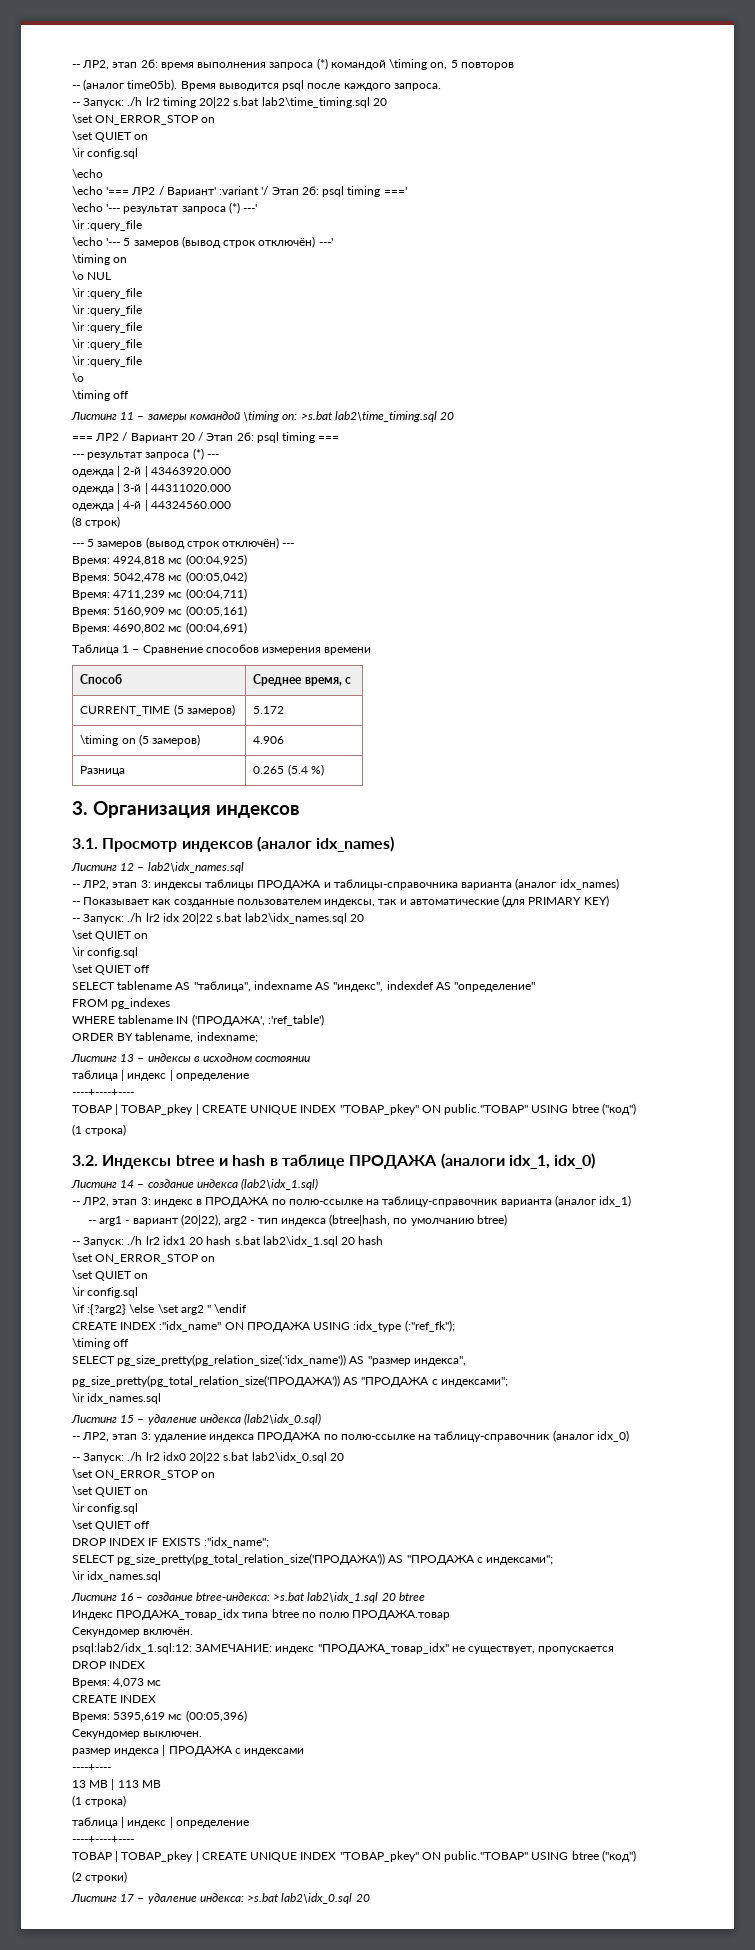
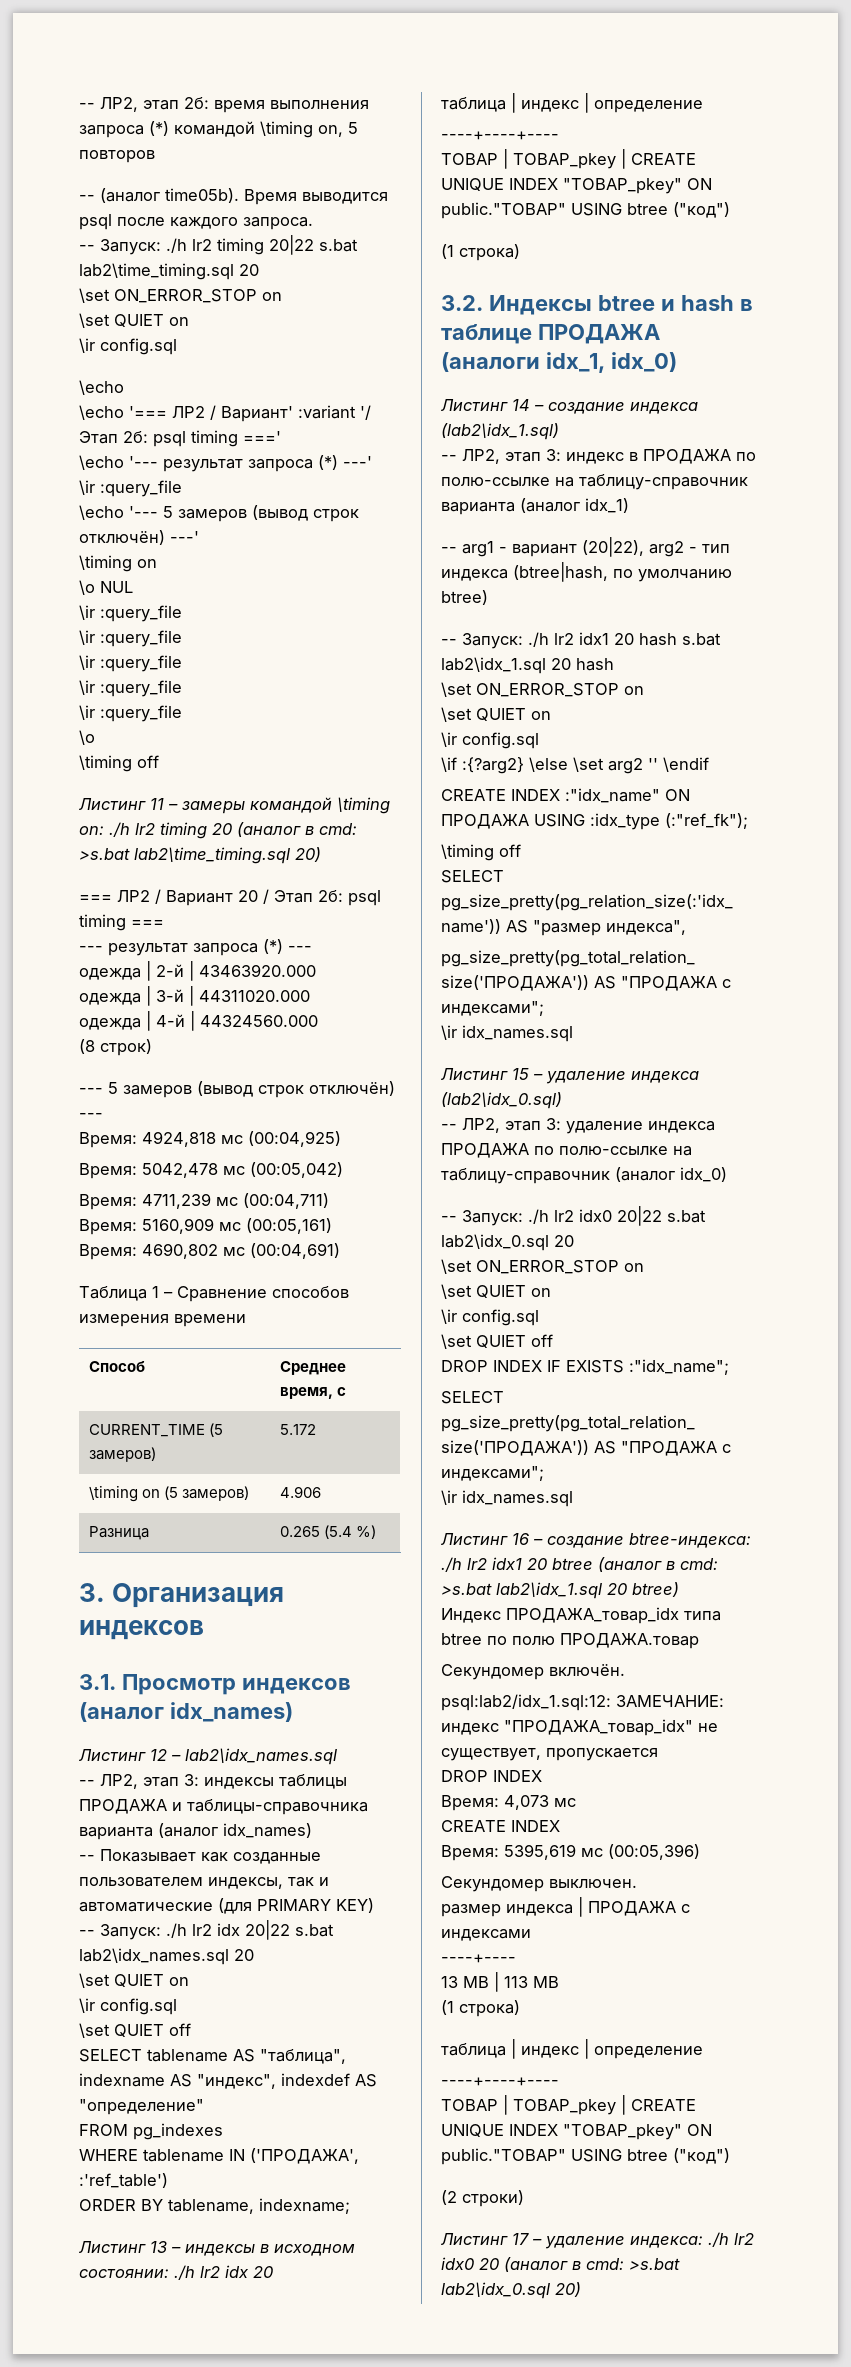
- Листинг 11 – замеры командой \timing on: >s.bat lab2\time_timing.sql 20
+ Листинг 11 – замеры командой \timing on: ./h lr2 timing 20 (аналог в cmd: >s.bat lab2\time_timing.sql 20)
- Листинг 13 – индексы в исходном состоянии
+ Листинг 13 – индексы в исходном состоянии: ./h lr2 idx 20
- Листинг 16 – создание btree-индекса: >s.bat lab2\idx_1.sql 20 btree
+ Листинг 16 – создание btree-индекса: ./h lr2 idx1 20 btree (аналог в cmd: >s.bat lab2\idx_1.sql 20 btree)
- Листинг 17 – удаление индекса: >s.bat lab2\idx_0.sql 20
+ Листинг 17 – удаление индекса: ./h lr2 idx0 20 (аналог в cmd: >s.bat lab2\idx_0.sql 20)

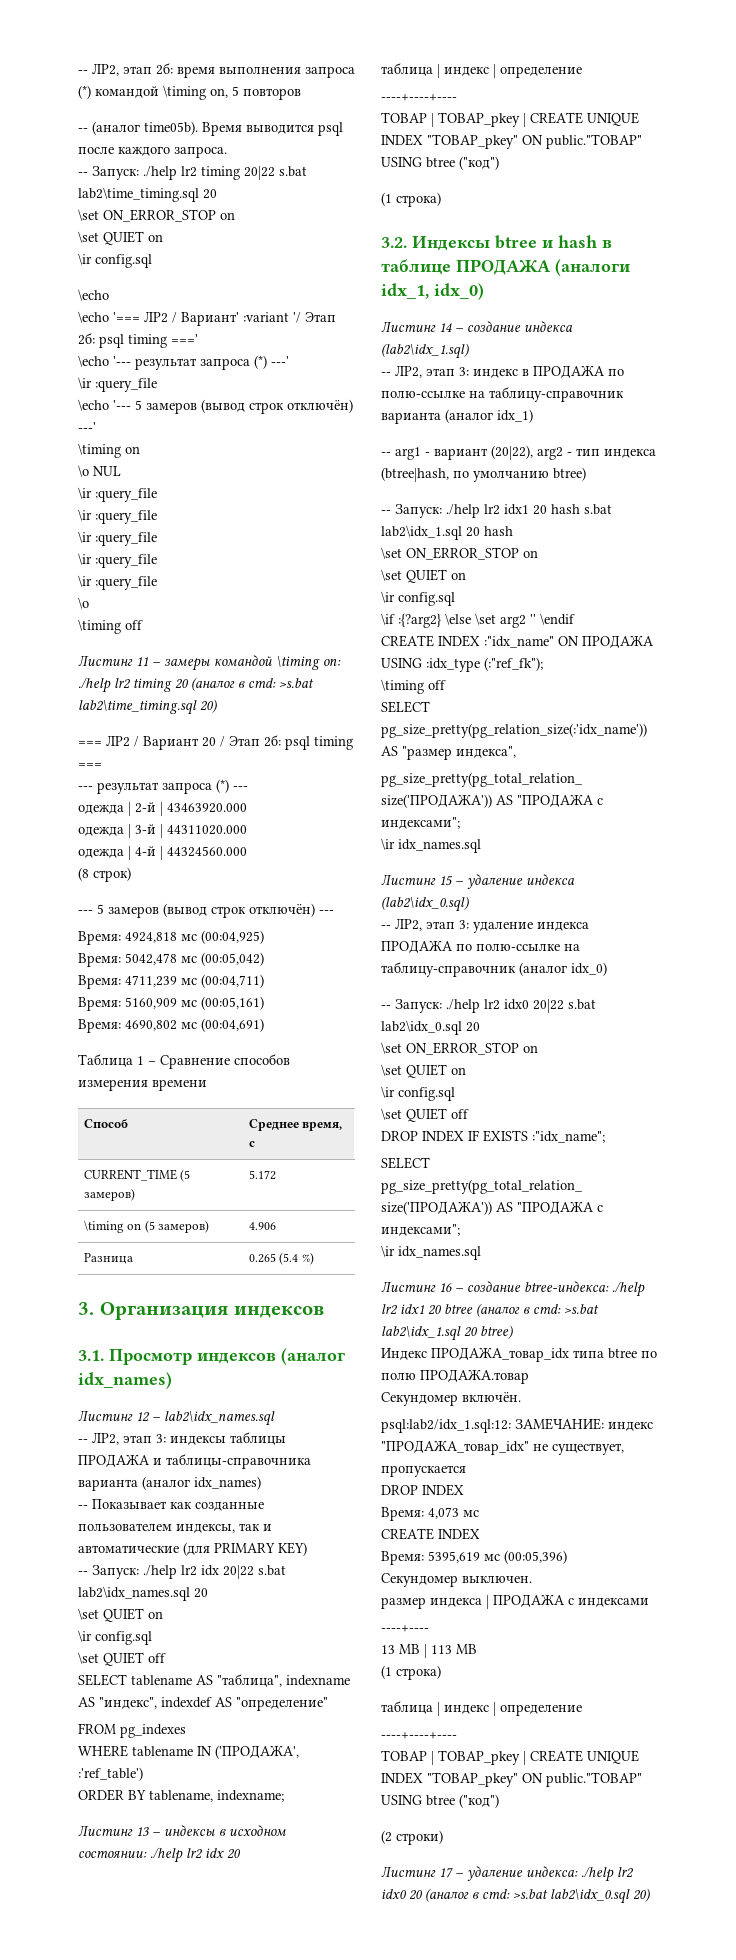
- -- Запуск: ./h lr2 timing 20|22 s.bat lab2\time_timing.sql 20
+ -- Запуск: ./help lr2 timing 20|22 s.bat lab2\time_timing.sql 20
- Листинг 11 – замеры командой \timing on: ./h lr2 timing 20 (аналог в cmd: >s.bat lab2\time_timing.sql 20)
+ Листинг 11 – замеры командой \timing on: ./help lr2 timing 20 (аналог в cmd: >s.bat lab2\time_timing.sql 20)
- -- Запуск: ./h lr2 idx 20|22 s.bat lab2\idx_names.sql 20
+ -- Запуск: ./help lr2 idx 20|22 s.bat lab2\idx_names.sql 20
- Листинг 13 – индексы в исходном состоянии: ./h lr2 idx 20
+ Листинг 13 – индексы в исходном состоянии: ./help lr2 idx 20
- -- Запуск: ./h lr2 idx1 20 hash s.bat lab2\idx_1.sql 20 hash
+ -- Запуск: ./help lr2 idx1 20 hash s.bat lab2\idx_1.sql 20 hash
- -- Запуск: ./h lr2 idx0 20|22 s.bat lab2\idx_0.sql 20
+ -- Запуск: ./help lr2 idx0 20|22 s.bat lab2\idx_0.sql 20
- Листинг 16 – создание btree-индекса: ./h lr2 idx1 20 btree (аналог в cmd: >s.bat lab2\idx_1.sql 20 btree)
+ Листинг 16 – создание btree-индекса: ./help lr2 idx1 20 btree (аналог в cmd: >s.bat lab2\idx_1.sql 20 btree)
- Листинг 17 – удаление индекса: ./h lr2 idx0 20 (аналог в cmd: >s.bat lab2\idx_0.sql 20)
+ Листинг 17 – удаление индекса: ./help lr2 idx0 20 (аналог в cmd: >s.bat lab2\idx_0.sql 20)

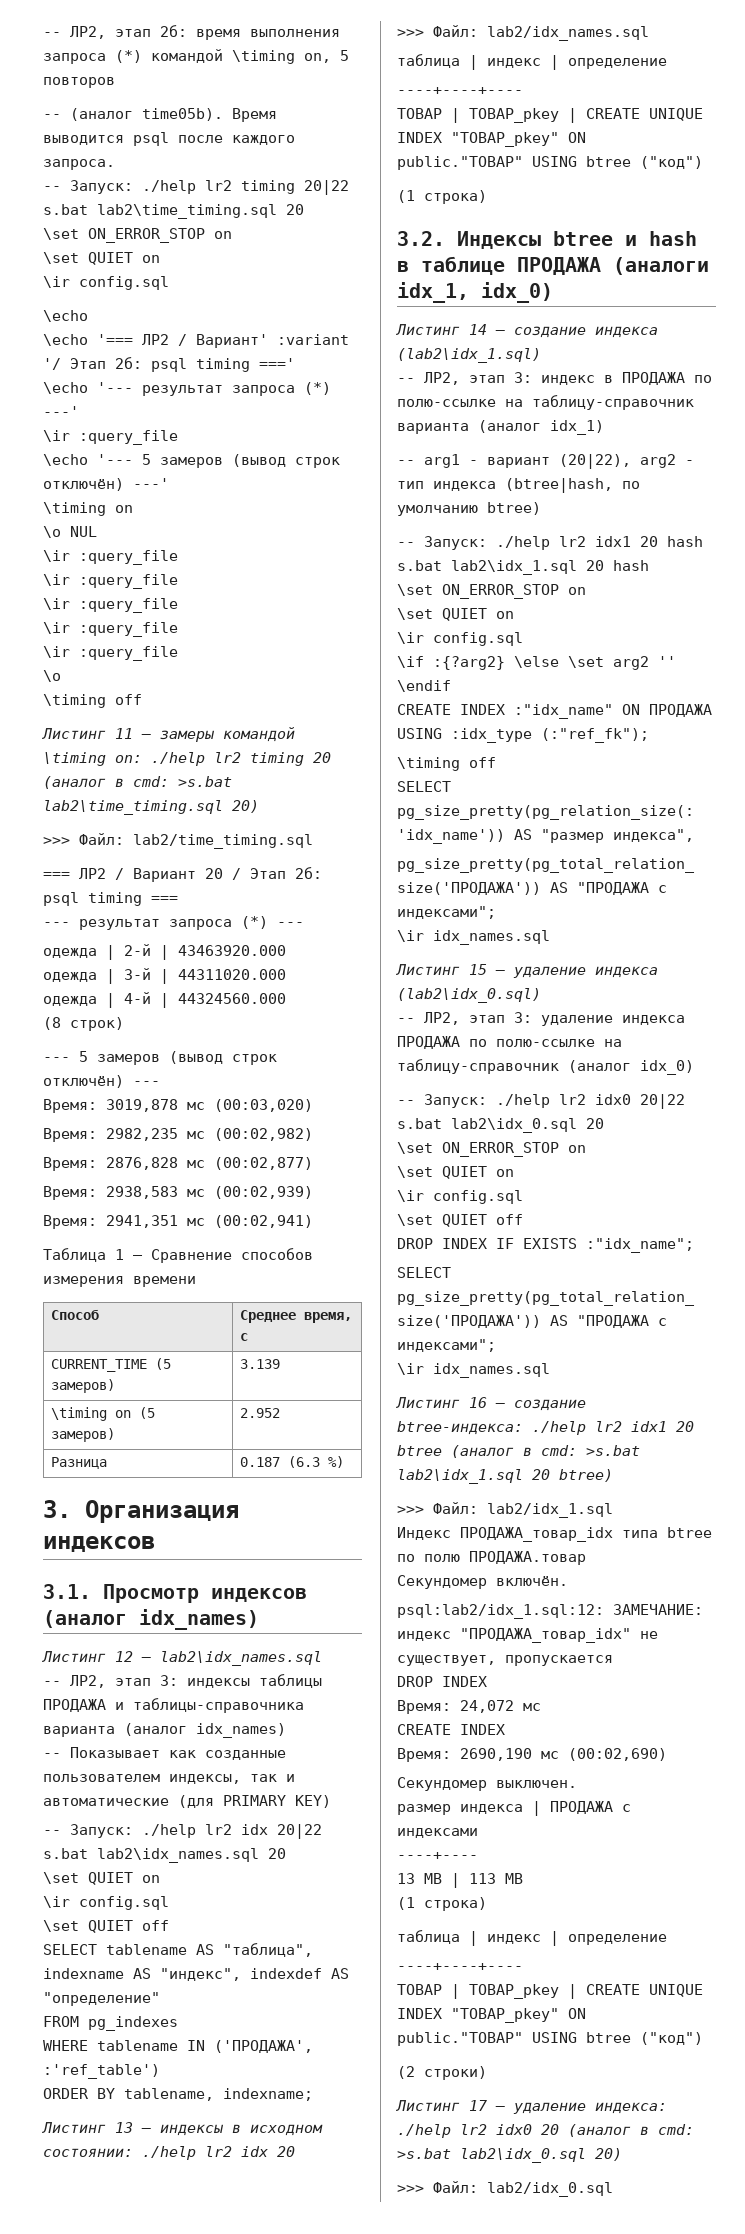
+ >>> Файл: lab2/time_timing.sql
- Время: 4924,818 мс (00:04,925)
- Время: 5042,478 мс (00:05,042)
- Время: 4711,239 мс (00:04,711)
- Время: 5160,909 мс (00:05,161)
- Время: 4690,802 мс (00:04,691)
+ Время: 3019,878 мс (00:03,020)
+ Время: 2982,235 мс (00:02,982)
+ Время: 2876,828 мс (00:02,877)
+ Время: 2938,583 мс (00:02,939)
+ Время: 2941,351 мс (00:02,941)
- CURRENT_TIME (5 замеров) | 5.172
+ CURRENT_TIME (5 замеров) | 3.139
- \timing on (5 замеров) | 4.906
+ \timing on (5 замеров) | 2.952
- Разница | 0.265 (5.4 %)
+ Разница | 0.187 (6.3 %)
+ >>> Файл: lab2/idx_names.sql
+ >>> Файл: lab2/idx_1.sql
- Время: 4,073 мс
+ Время: 24,072 мс
- Время: 5395,619 мс (00:05,396)
+ Время: 2690,190 мс (00:02,690)
+ >>> Файл: lab2/idx_0.sql

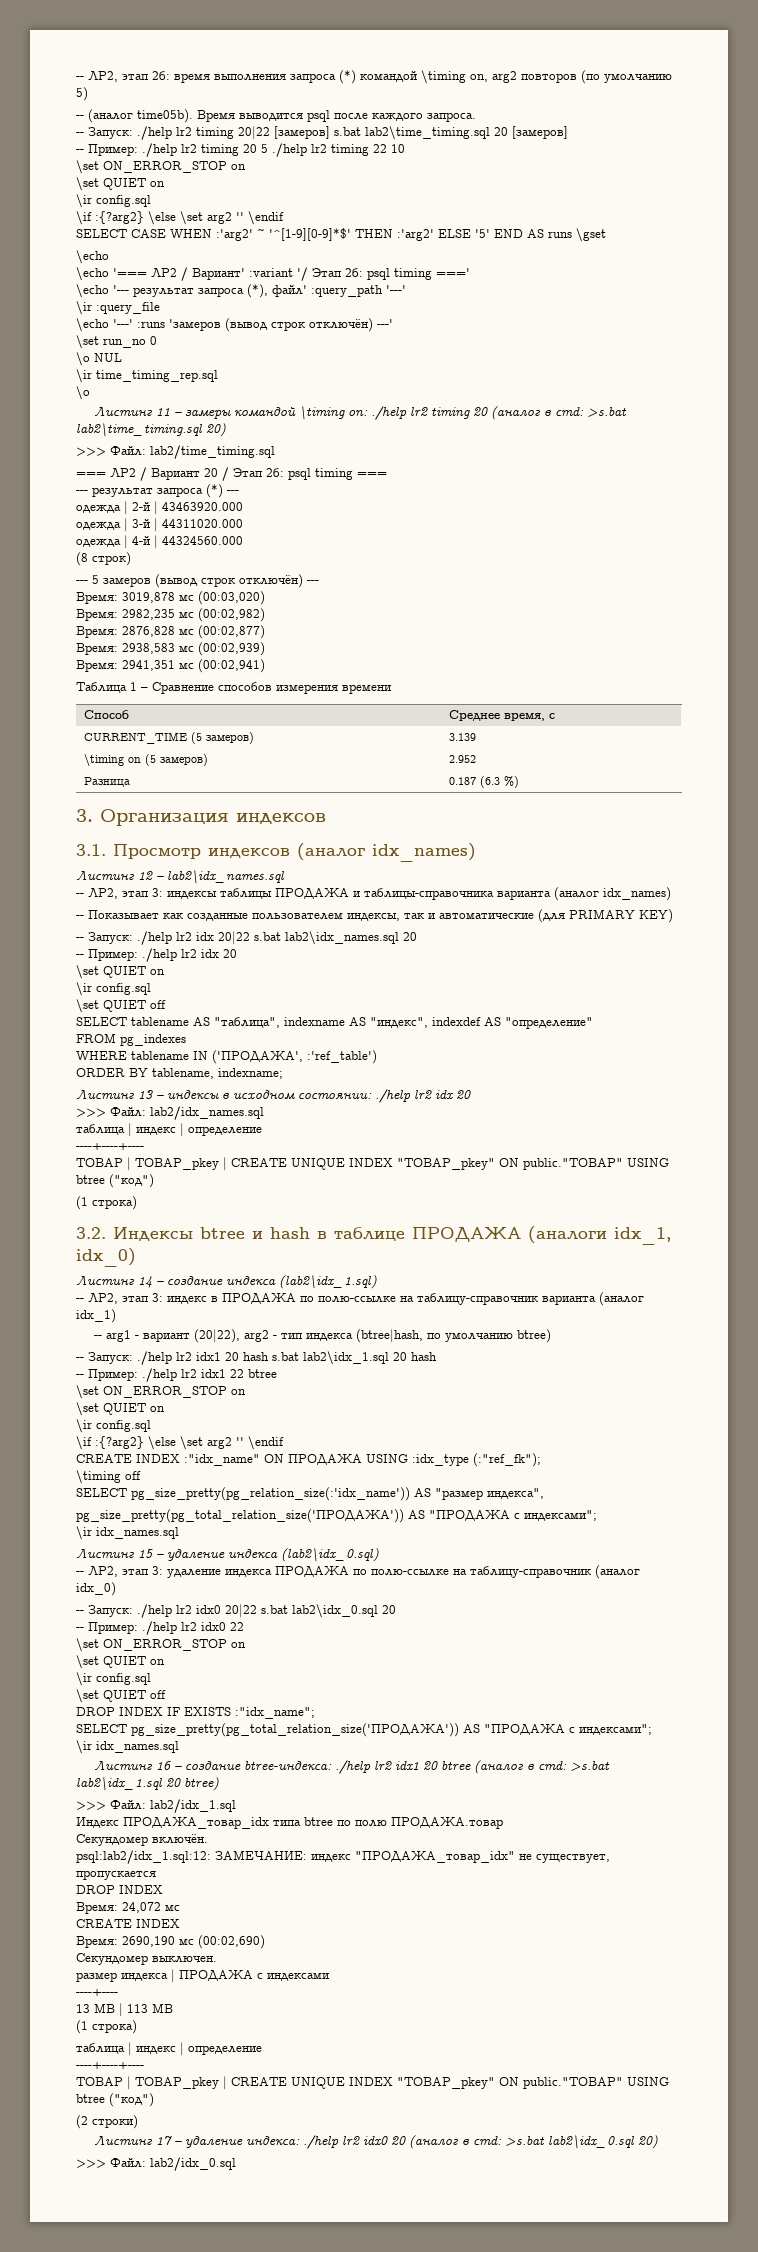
- -- ЛР2, этап 2б: время выполнения запроса (*) командой \timing on, 5 повторов
+ -- ЛР2, этап 2б: время выполнения запроса (*) командой \timing on, arg2 повторов (по умолчанию 5)
- -- Запуск: ./help lr2 timing 20|22 s.bat lab2\time_timing.sql 20
+ -- Запуск: ./help lr2 timing 20|22 [замеров] s.bat lab2\time_timing.sql 20 [замеров]
+ -- Пример: ./help lr2 timing 20 5 ./help lr2 timing 22 10
  \set ON_ERROR_STOP on
  \set QUIET on
  \ir config.sql
+ \if :{?arg2} \else \set arg2 '' \endif
+ SELECT CASE WHEN :'arg2' ~ '^[1-9][0-9]*$' THEN :'arg2' ELSE '5' END AS runs \gset
- \echo '--- результат запроса (*) ---'
+ \echo '--- результат запроса (*), файл' :query_path '---'
- \echo '--- 5 замеров (вывод строк отключён) ---'
- \timing on
+ \echo '---' :runs 'замеров (вывод строк отключён) ---'
+ \set run_no 0
  \o NUL
- \ir :query_file
- \ir :query_file
- \ir :query_file
- \ir :query_file
- \ir :query_file
+ \ir time_timing_rep.sql
  \o
- \timing off
+ -- Пример: ./help lr2 idx 20
+ -- Пример: ./help lr2 idx1 22 btree
+ -- Пример: ./help lr2 idx0 22

